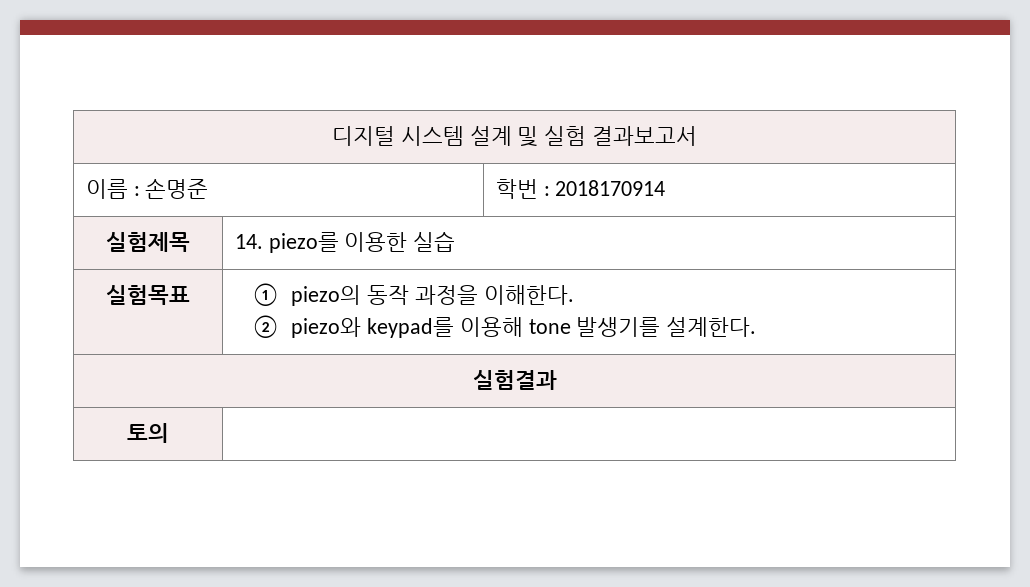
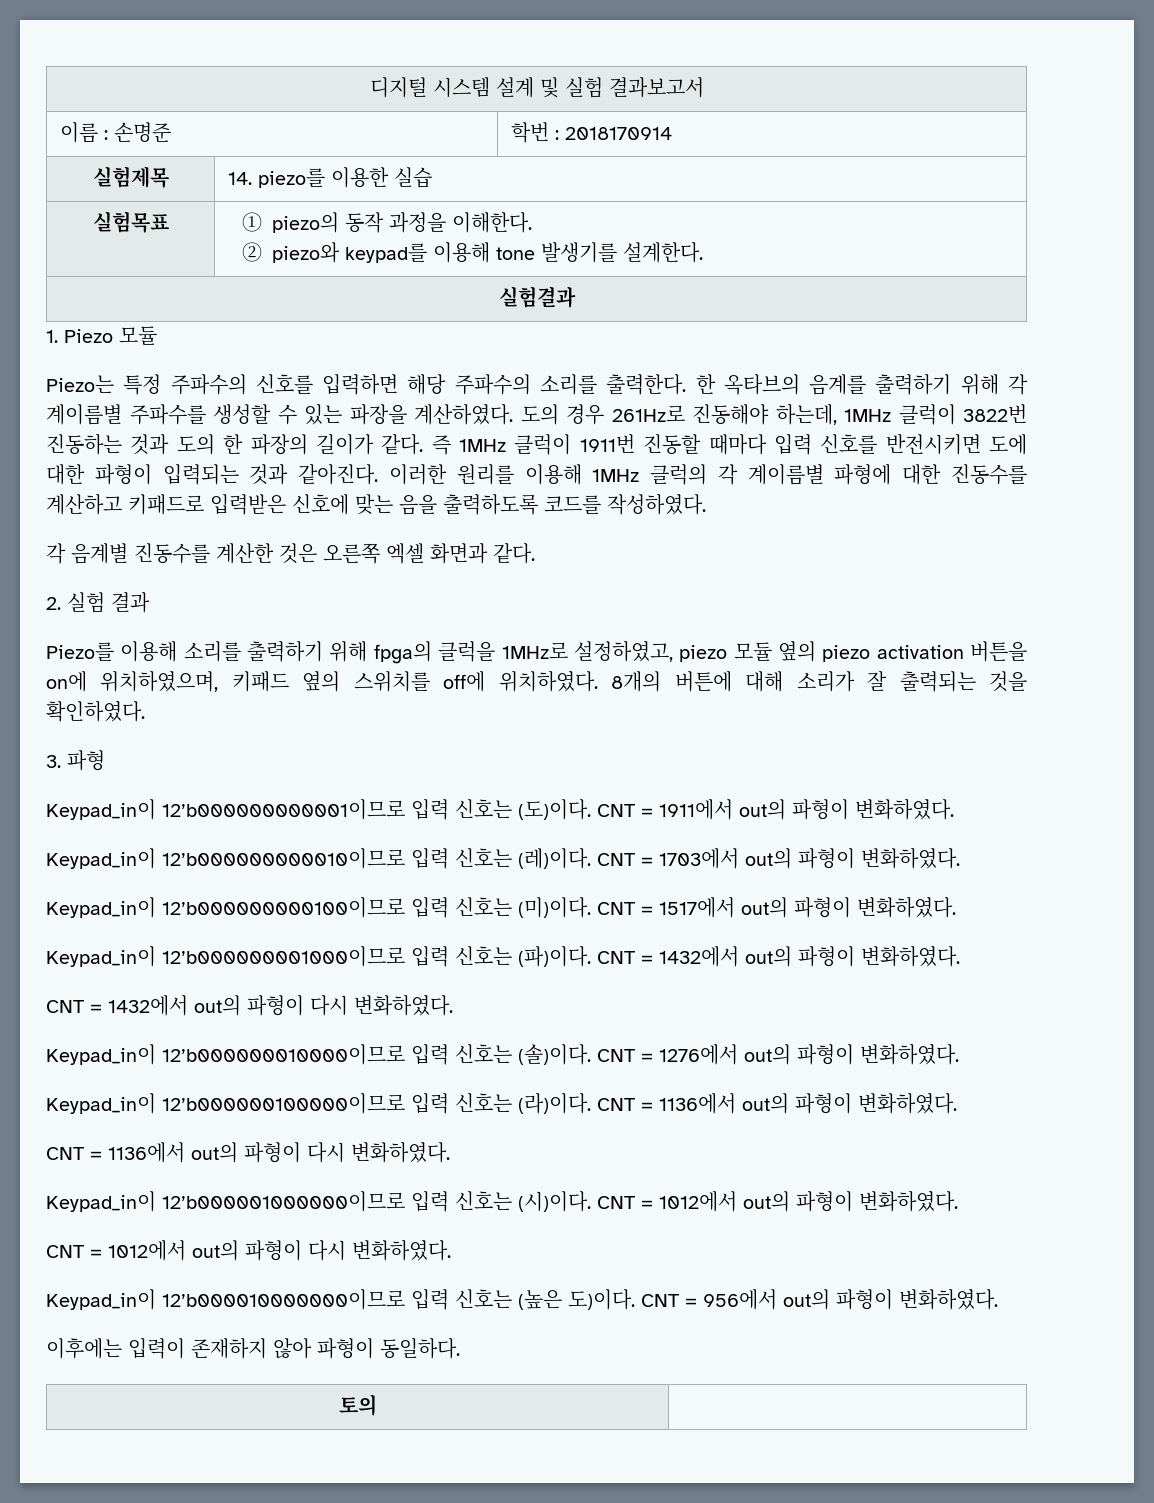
+ 1. Piezo 모듈
+ Piezo는 특정 주파수의 신호를 입력하면 해당 주파수의 소리를 출력한다. 한 옥타브의 음계를 출력하기 위해 각 계이름별 주파수를 생성할 수 있는 파장을 계산하였다. 도의 경우 261Hz로 진동해야 하는데, 1MHz 클럭이 3822번 진동하는 것과 도의 한 파장의 길이가 같다. 즉 1MHz 클럭이 1911번 진동할 때마다 입력 신호를 반전시키면 도에 대한 파형이 입력되는 것과 같아진다. 이러한 원리를 이용해 1MHz 클럭의 각 계이름별 파형에 대한 진동수를 계산하고 키패드로 입력받은 신호에 맞는 음을 출력하도록 코드를 작성하였다.
+ 각 음계별 진동수를 계산한 것은 오른쪽 엑셀 화면과 같다.
+ 2. 실험 결과
+ Piezo를 이용해 소리를 출력하기 위해 fpga의 클럭을 1MHz로 설정하였고, piezo 모듈 옆의 piezo activation 버튼을 on에 위치하였으며, 키패드 옆의 스위치를 off에 위치하였다. 8개의 버튼에 대해 소리가 잘 출력되는 것을 확인하였다.
+ 3. 파형
+ Keypad_in이 12’b000000000001이므로 입력 신호는 (도)이다. CNT = 1911에서 out의 파형이 변화하였다.
+ Keypad_in이 12’b000000000010이므로 입력 신호는 (레)이다. CNT = 1703에서 out의 파형이 변화하였다.
+ Keypad_in이 12’b000000000100이므로 입력 신호는 (미)이다. CNT = 1517에서 out의 파형이 변화하였다.
+ Keypad_in이 12’b000000001000이므로 입력 신호는 (파)이다. CNT = 1432에서 out의 파형이 변화하였다.
+ CNT = 1432에서 out의 파형이 다시 변화하였다.
+ Keypad_in이 12’b000000010000이므로 입력 신호는 (솔)이다. CNT = 1276에서 out의 파형이 변화하였다.
+ Keypad_in이 12’b000000100000이므로 입력 신호는 (라)이다. CNT = 1136에서 out의 파형이 변화하였다.
+ CNT = 1136에서 out의 파형이 다시 변화하였다.
+ Keypad_in이 12’b000001000000이므로 입력 신호는 (시)이다. CNT = 1012에서 out의 파형이 변화하였다.
+ CNT = 1012에서 out의 파형이 다시 변화하였다.
+ Keypad_in이 12’b000010000000이므로 입력 신호는 (높은 도)이다. CNT = 956에서 out의 파형이 변화하였다.
+ 이후에는 입력이 존재하지 않아 파형이 동일하다.

